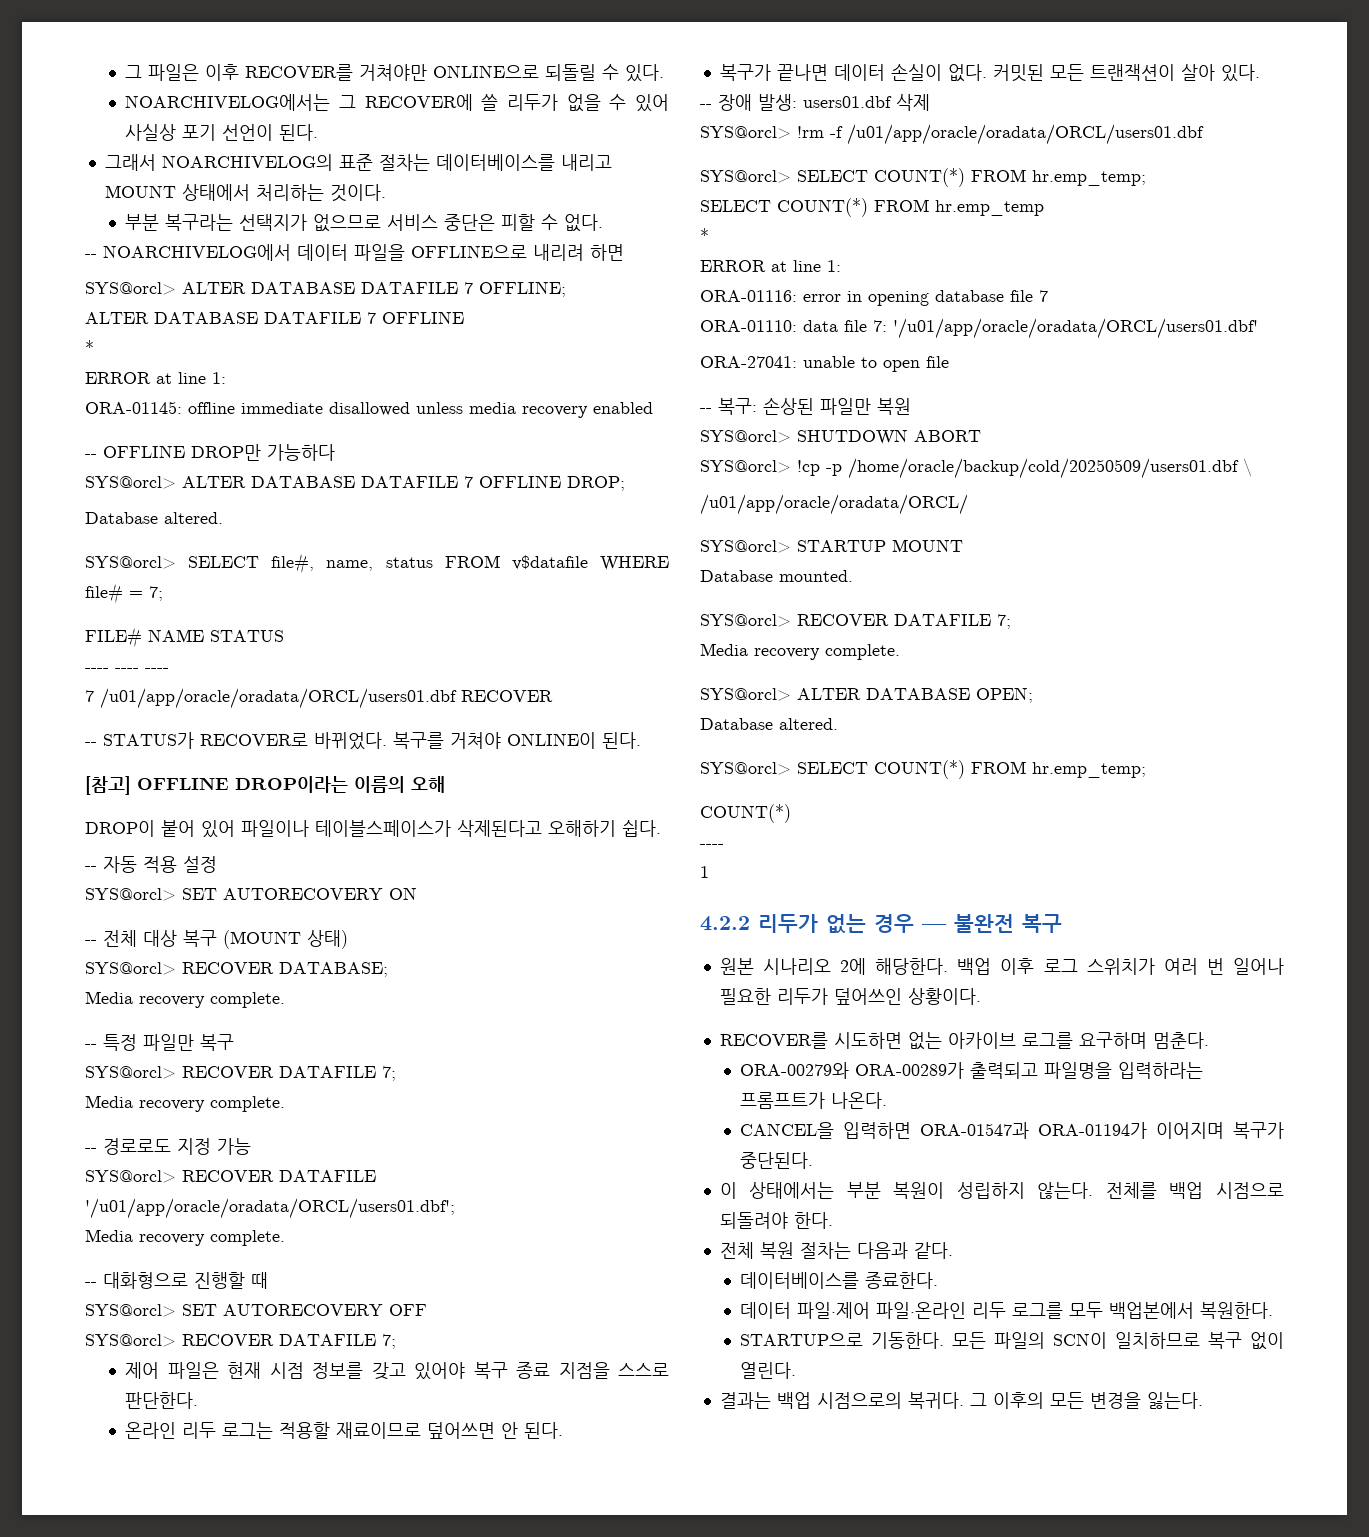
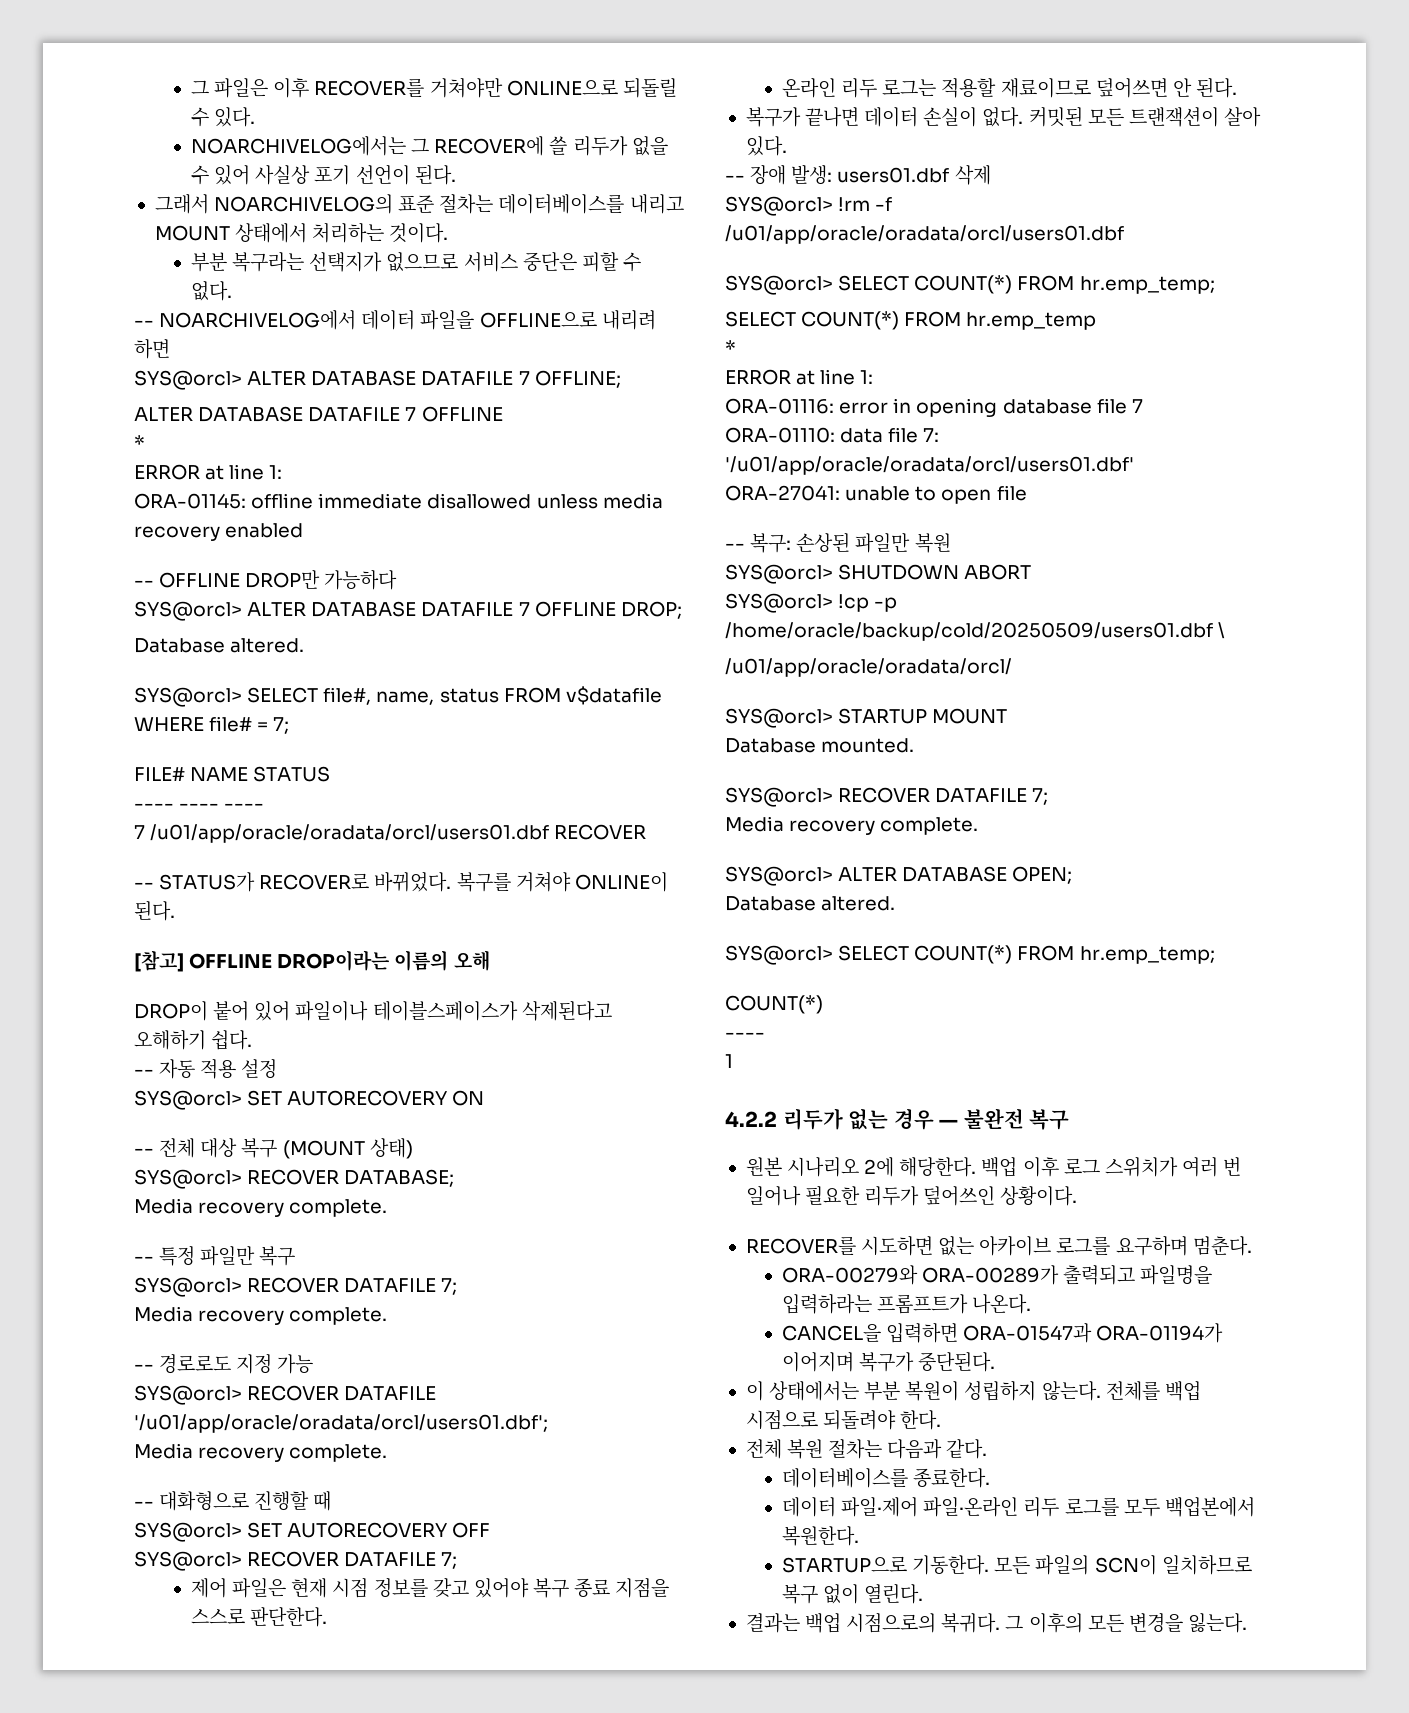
- 7 /u01/app/oracle/oradata/ORCL/users01.dbf RECOVER
+ 7 /u01/app/oracle/oradata/orcl/users01.dbf RECOVER
- SYS@orcl> RECOVER DATAFILE '/u01/app/oracle/oradata/ORCL/users01.dbf';
+ SYS@orcl> RECOVER DATAFILE '/u01/app/oracle/oradata/orcl/users01.dbf';
- SYS@orcl> !rm -f /u01/app/oracle/oradata/ORCL/users01.dbf
+ SYS@orcl> !rm -f /u01/app/oracle/oradata/orcl/users01.dbf
- ORA-01110: data file 7: '/u01/app/oracle/oradata/ORCL/users01.dbf'
+ ORA-01110: data file 7: '/u01/app/oracle/oradata/orcl/users01.dbf'
- /u01/app/oracle/oradata/ORCL/
+ /u01/app/oracle/oradata/orcl/

